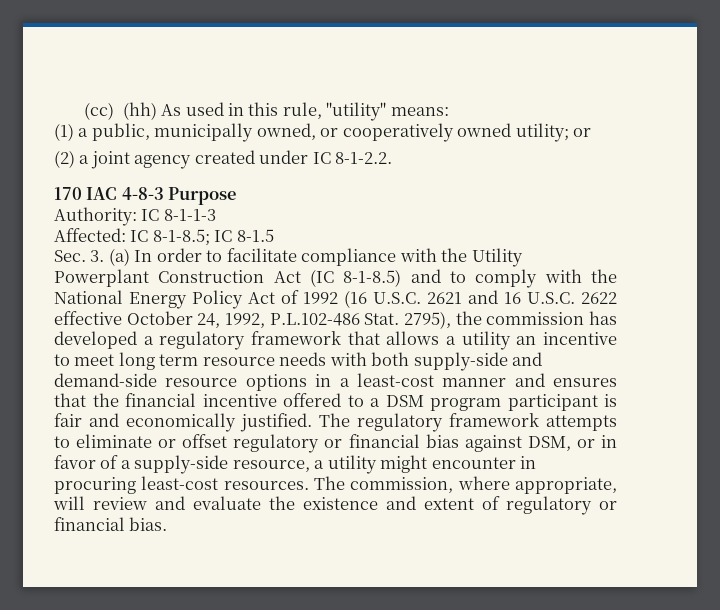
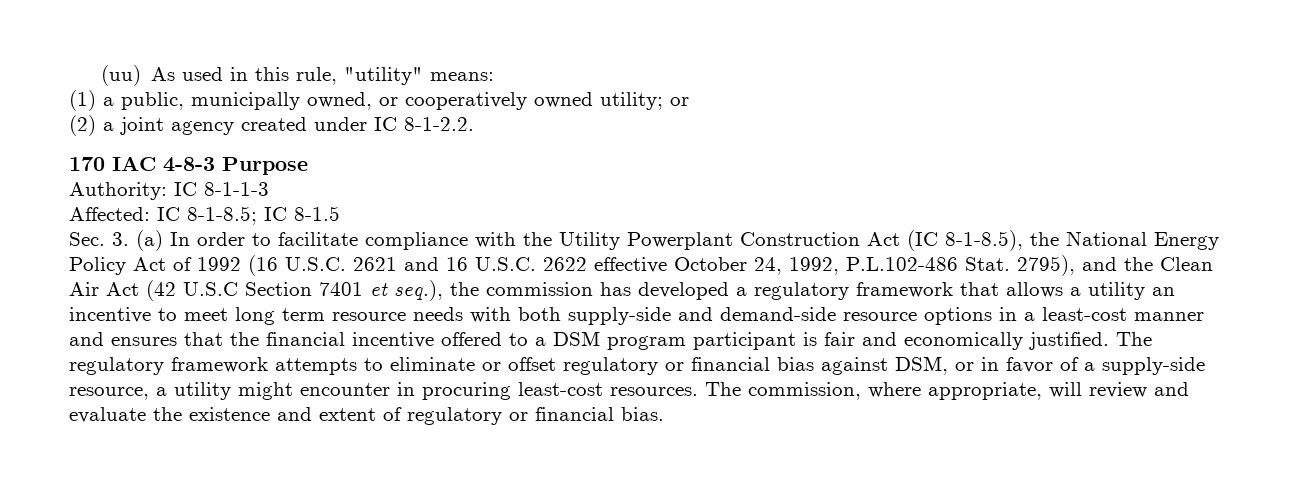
- (cc) (hh) As used in this rule, "utility" means:
+ (uu) As used in this rule, "utility" means:
- Sec. 3. (a) In order to facilitate compliance with the Utility Powerplant Construction Act (IC 8-1-8.5) and to comply with the National Energy Policy Act of 1992 (16 U.S.C. 2621 and 16 U.S.C. 2622 effective October 24, 1992, P.L.102-486 Stat.
+ Sec. 3. (a) In order to facilitate compliance with the Utility Powerplant Construction Act (IC 8-1-8.5), the National Energy Policy Act of 1992 (16 U.S.C. 2621 and 16 U.S.C. 2622 effective October 24, 1992, P.L.102-486 Stat.
- 2795), the commission has developed a regulatory framework that allows a utility an incentive to meet long term resource needs with both supply-side and demand-side resource options in a least-cost manner and ensures that the financial incentive offered to a DSM program participant is fair and economically justified.
+ 2795), and the Clean Air Act (42 U.S.C Section 7401 et seq.), the commission has developed a regulatory framework that allows a utility an incentive to meet long term resource needs with both supply-side and demand-side resource options in a least-cost manner and ensures that the financial incentive offered to a DSM program participant is fair and economically justified.

